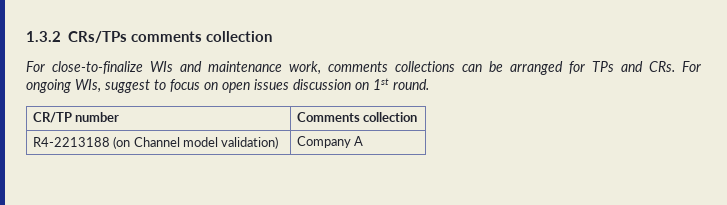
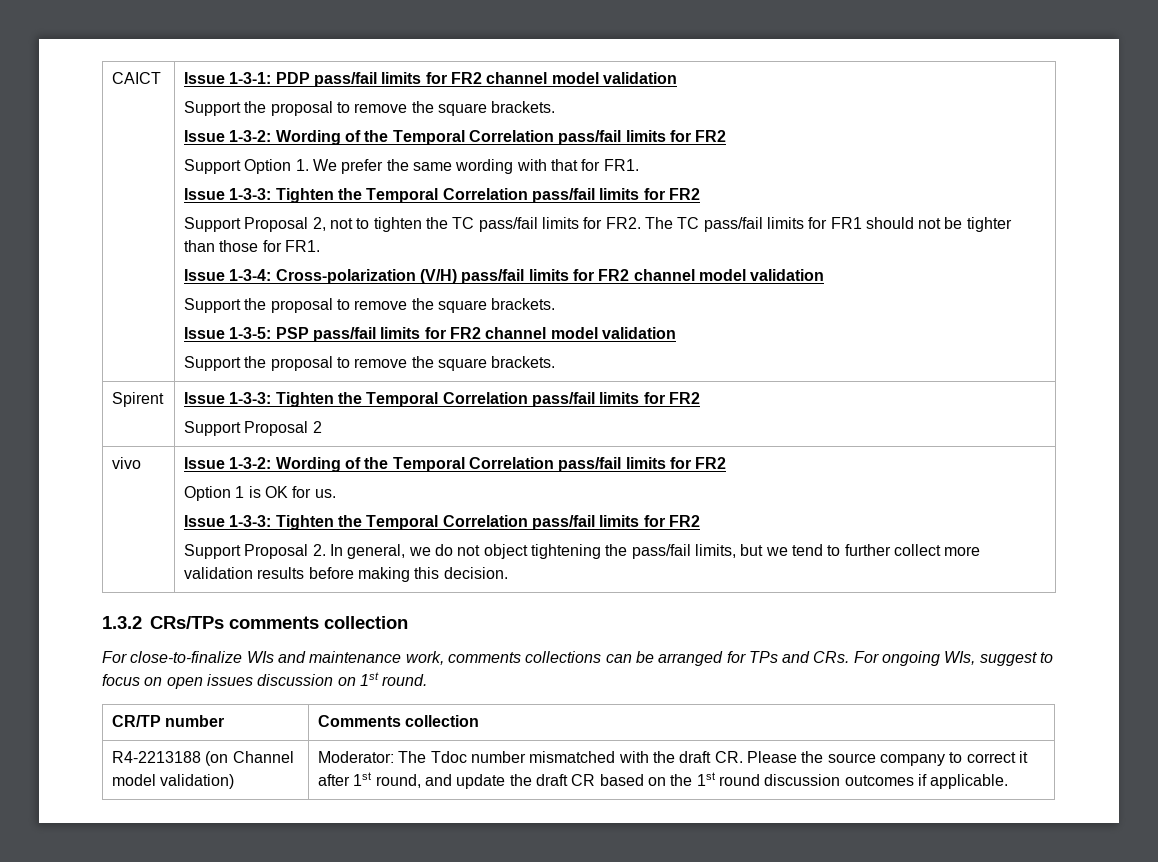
+ CAICT | Issue 1-3-1: PDP pass/fail limits for FR2 channel model validation
+ Support the proposal to remove the square brackets.
+ Issue 1-3-2: Wording of the Temporal Correlation pass/fail limits for FR2
+ Support Option 1. We prefer the same wording with that for FR1.
+ Issue 1-3-3: Tighten the Temporal Correlation pass/fail limits for FR2
+ Support Proposal 2, not to tighten the TC pass/fail limits for FR2. The TC pass/fail limits for FR1 should not be tighter than those for FR1.
+ Issue 1-3-4: Cross-polarization (V/H) pass/fail limits for FR2 channel model validation
+ Support the proposal to remove the square brackets.
+ Issue 1-3-5: PSP pass/fail limits for FR2 channel model validation
+ Support the proposal to remove the square brackets.
+ Spirent | Issue 1-3-3: Tighten the Temporal Correlation pass/fail limits for FR2
+ Support Proposal 2
+ vivo | Issue 1-3-2: Wording of the Temporal Correlation pass/fail limits for FR2
+ Option 1 is OK for us.
+ Issue 1-3-3: Tighten the Temporal Correlation pass/fail limits for FR2
+ Support Proposal 2. In general, we do not object tightening the pass/fail limits, but we tend to further collect more validation results before making this decision.
- R4-2213188 (on Channel model validation) | Company A
+ R4-2213188 (on Channel model validation) | Moderator: The Tdoc number mismatched with the draft CR. Please the source company to correct it after 1st round, and update the draft CR based on the 1st round discussion outcomes if applicable.

